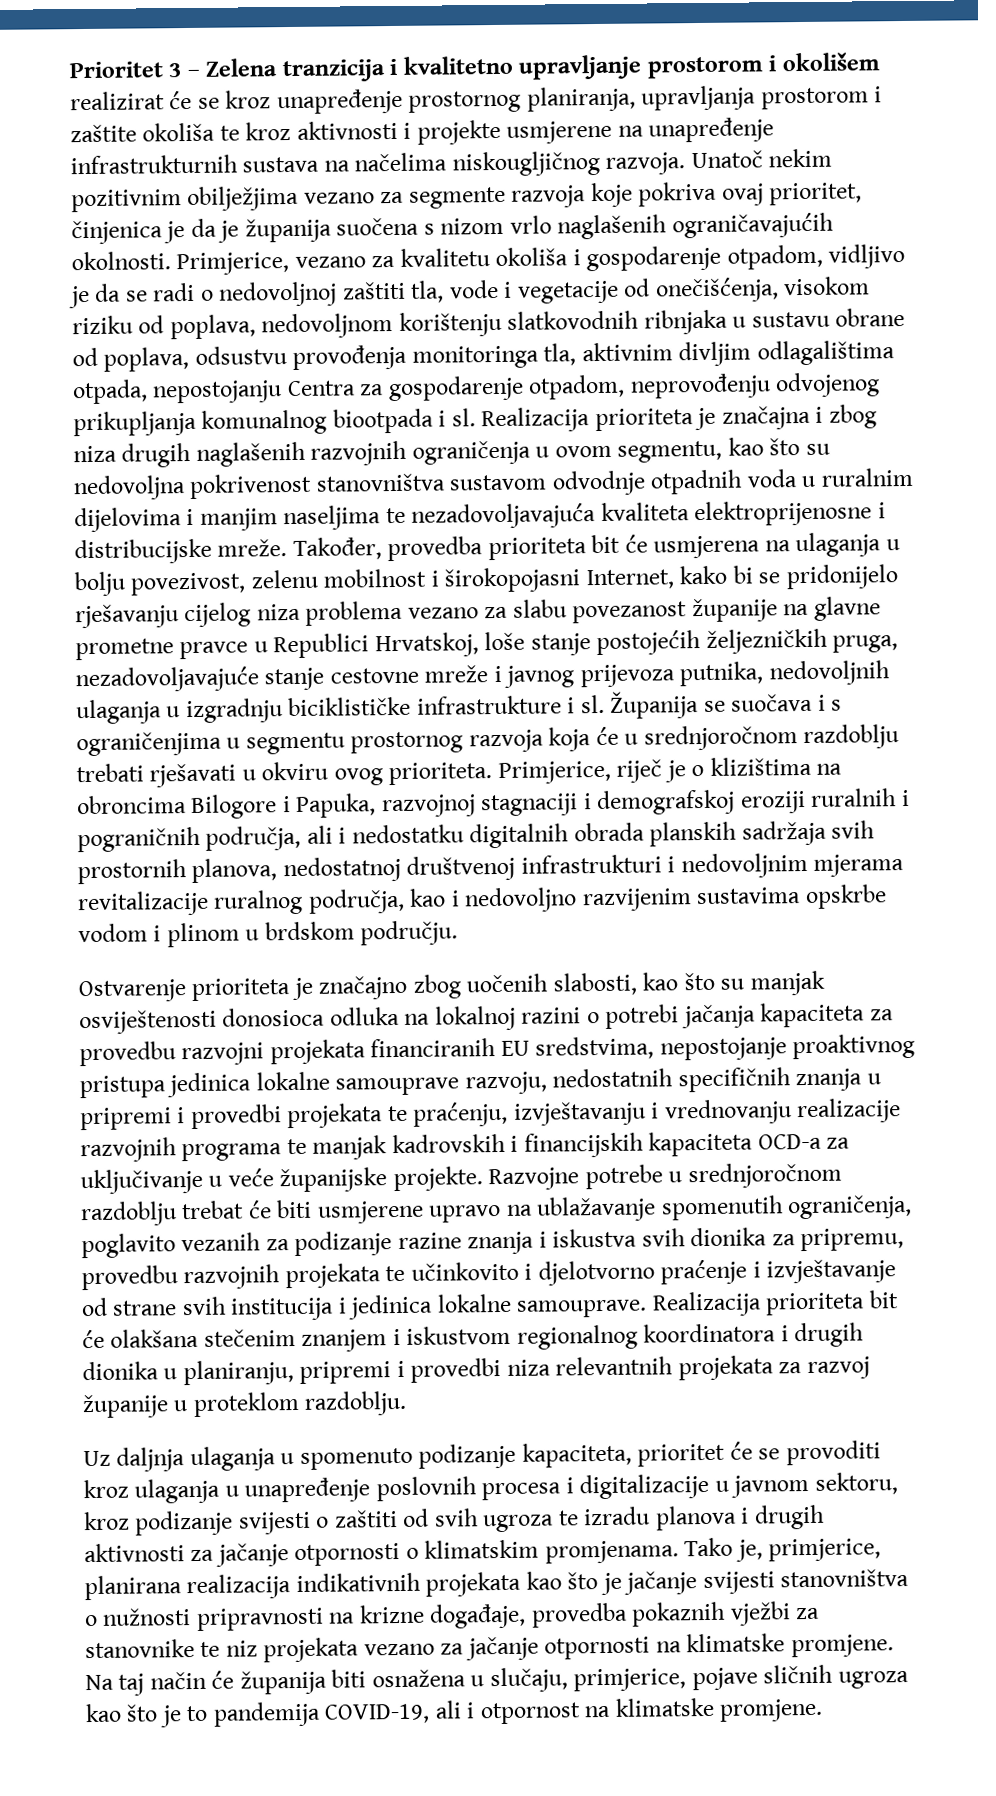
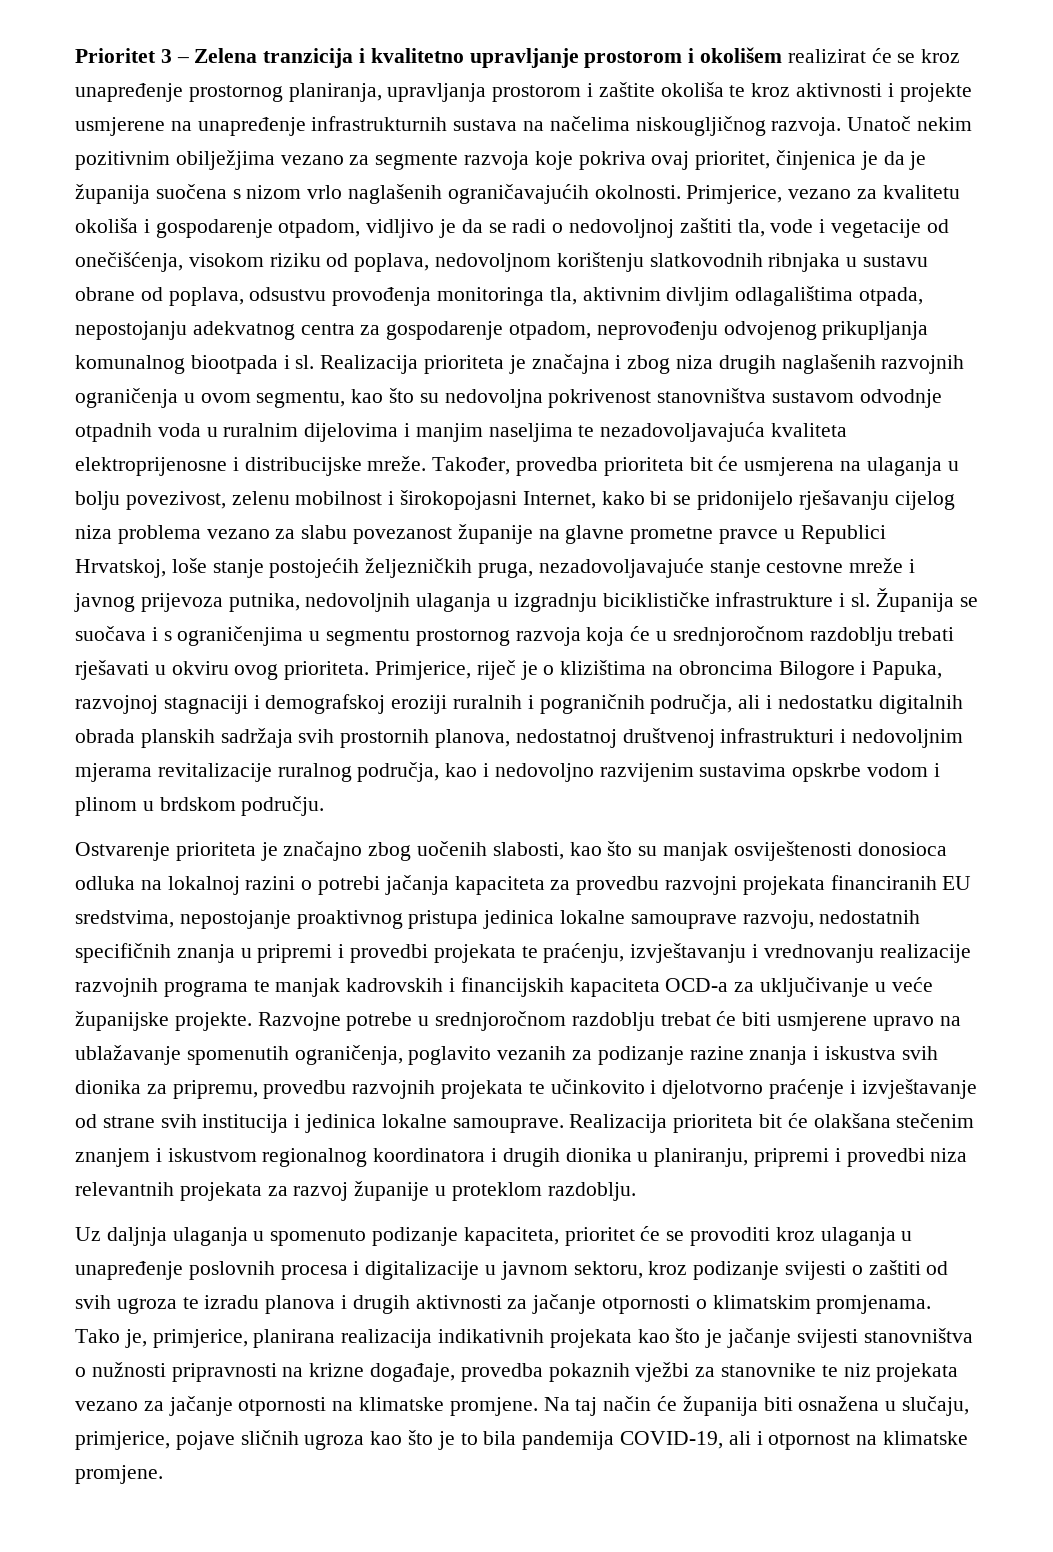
- Primjerice, vezano za kvalitetu okoliša i gospodarenje otpadom, vidljivo je da se radi o nedovoljnoj zaštiti tla, vode i vegetacije od onečišćenja, visokom riziku od poplava, nedovoljnom korištenju slatkovodnih ribnjaka u sustavu obrane od poplava, odsustvu provođenja monitoringa tla, aktivnim divljim odlagalištima otpada, nepostojanju Centra za gospodarenje otpadom, neprovođenju odvojenog prikupljanja komunalnog biootpada i sl.
+ Primjerice, vezano za kvalitetu okoliša i gospodarenje otpadom, vidljivo je da se radi o nedovoljnoj zaštiti tla, vode i vegetacije od onečišćenja, visokom riziku od poplava, nedovoljnom korištenju slatkovodnih ribnjaka u sustavu obrane od poplava, odsustvu provođenja monitoringa tla, aktivnim divljim odlagalištima otpada, nepostojanju adekvatnog centra za gospodarenje otpadom, neprovođenju odvojenog prikupljanja komunalnog biootpada i sl.
- Na taj način će županija biti osnažena u slučaju, primjerice, pojave sličnih ugroza kao što je to pandemija COVID-19, ali i otpornost na klimatske promjene.
+ Na taj način će županija biti osnažena u slučaju, primjerice, pojave sličnih ugroza kao što je to bila pandemija COVID-19, ali i otpornost na klimatske promjene.

